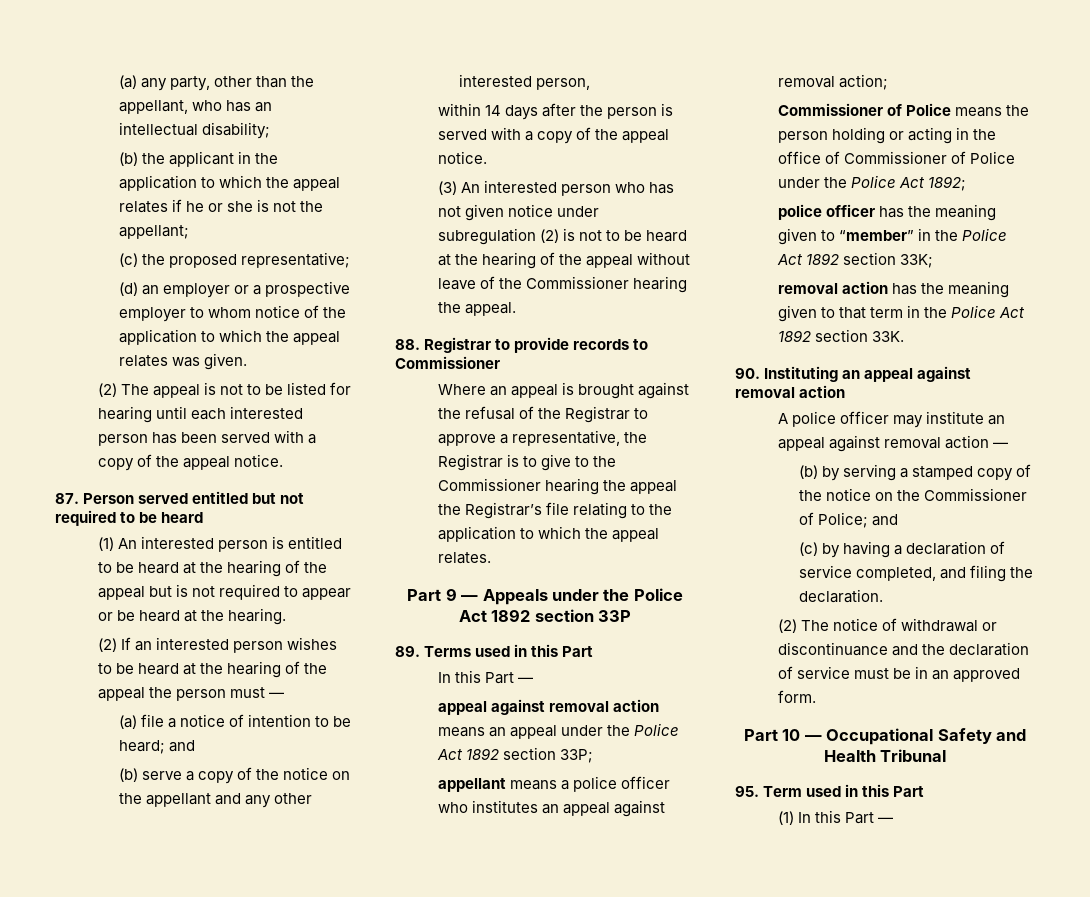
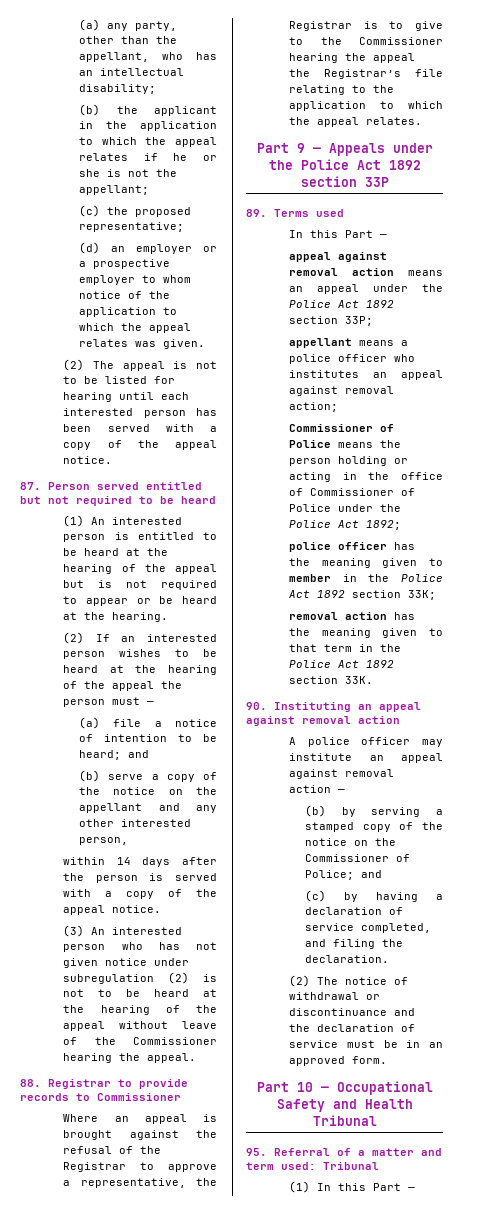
- 89. Terms used in this Part
+ 89. Terms used
- police officer has the meaning given to “member” in the Police Act 1892 section 33K;
+ police officer has the meaning given to member in the Police Act 1892 section 33K;
- 95. Term used in this Part
+ 95. Referral of a matter and term used: Tribunal

